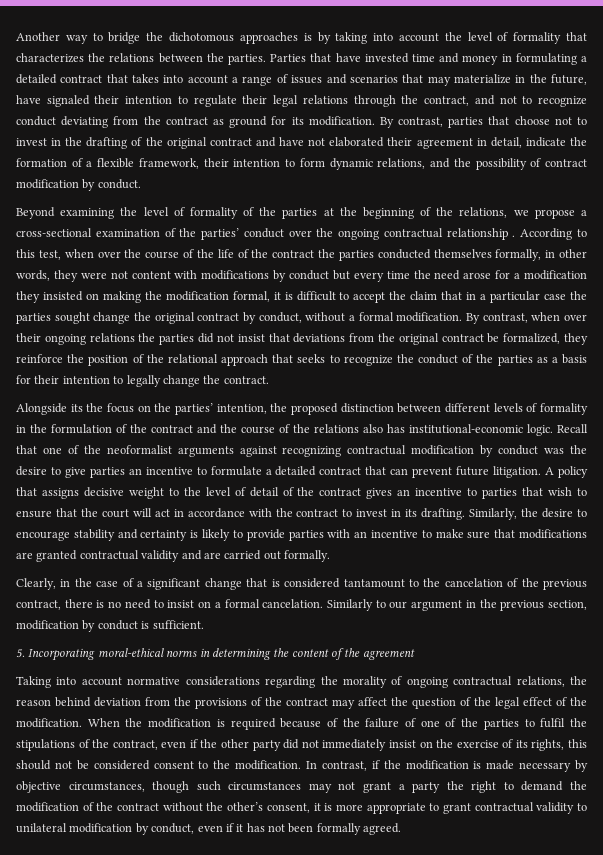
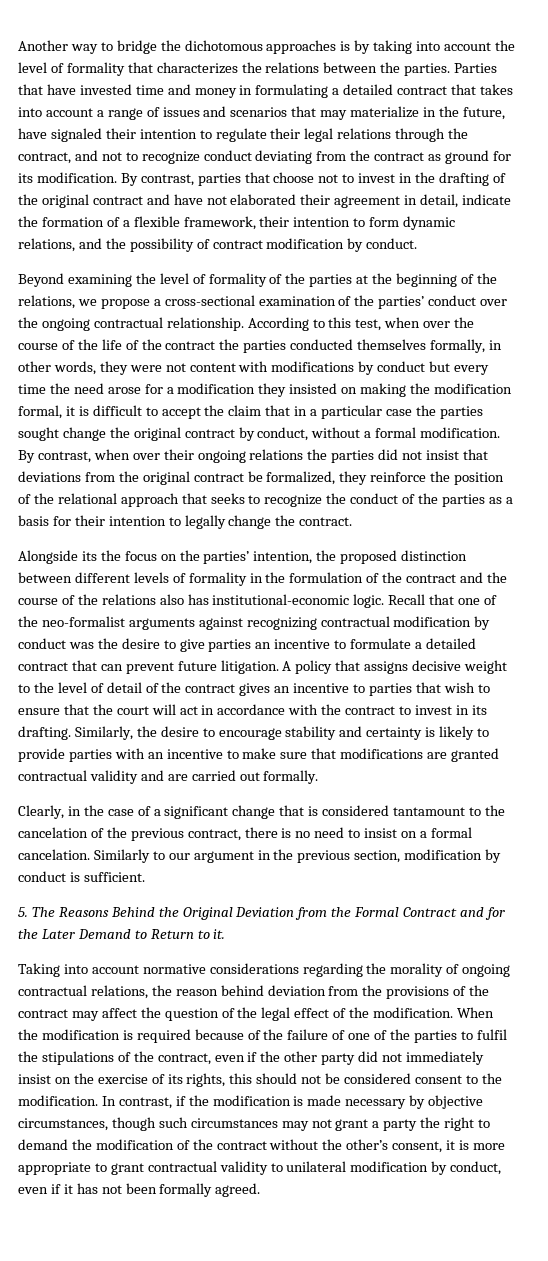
- Beyond examining the level of formality of the parties at the beginning of the relations, we propose a cross-sectional examination of the parties’ conduct over the ongoing contractual relationship .
+ Beyond examining the level of formality of the parties at the beginning of the relations, we propose a cross-sectional examination of the parties’ conduct over the ongoing contractual relationship.
- Recall that one of the neoformalist arguments against recognizing contractual modification by conduct was the desire to give parties an incentive to formulate a detailed contract that can prevent future litigation.
+ Recall that one of the neo-formalist arguments against recognizing contractual modification by conduct was the desire to give parties an incentive to formulate a detailed contract that can prevent future litigation.
- 5. Incorporating moral-ethical norms in determining the content of the agreement
+ 5. The Reasons Behind the Original Deviation from the Formal Contract and for the Later Demand to Return to it.

